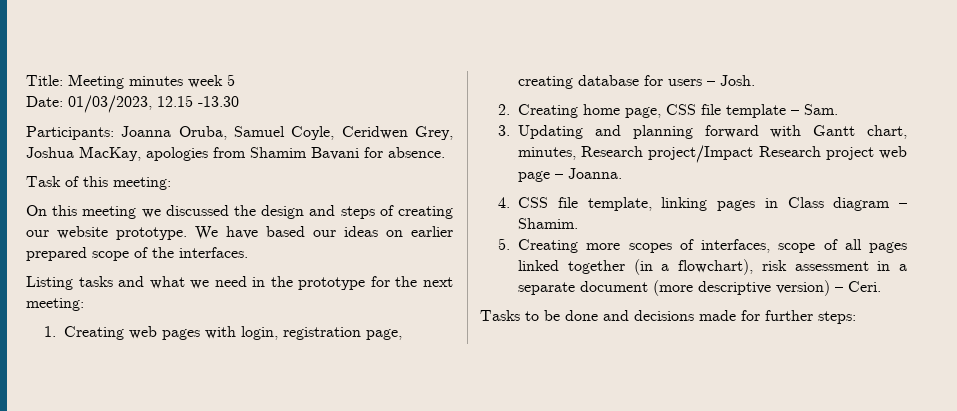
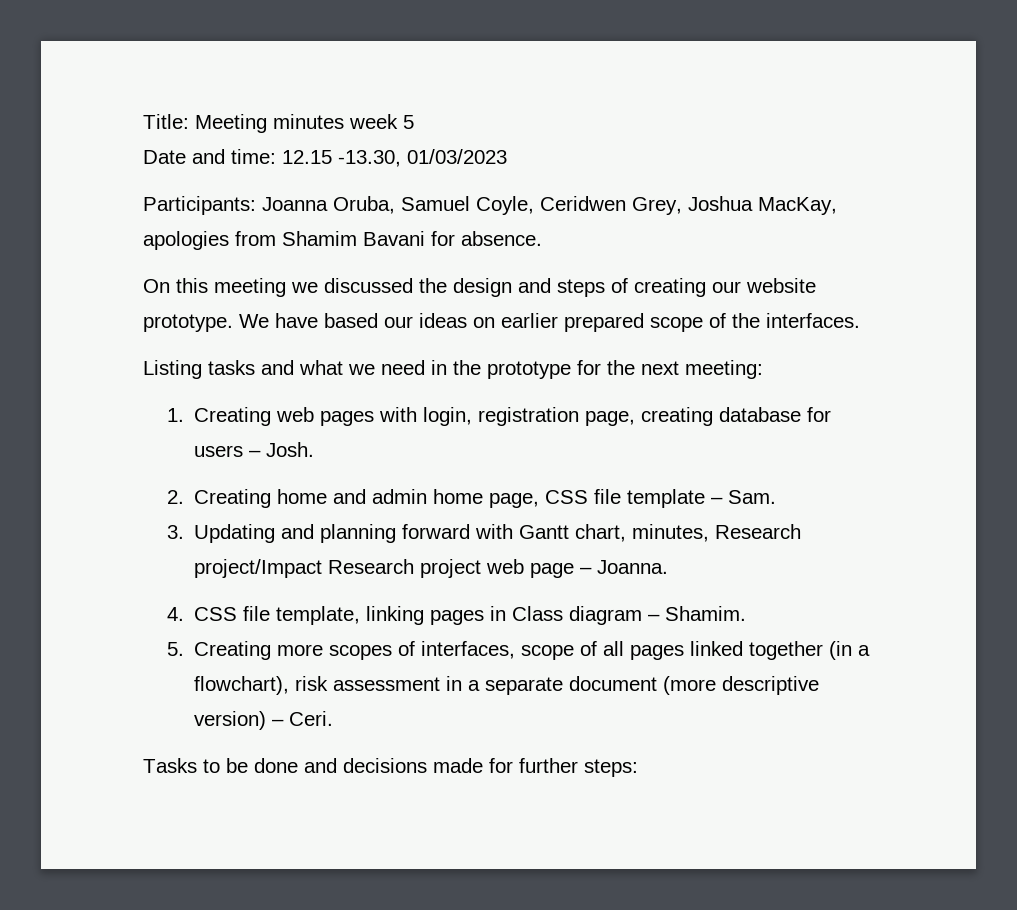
- Date: 01/03/2023, 12.15 -13.30
+ Date and time: 12.15 -13.30, 01/03/2023
- Task of this meeting:
- 2. Creating home page, CSS file template – Sam.
+ 2. Creating home and admin home page, CSS file template – Sam.

